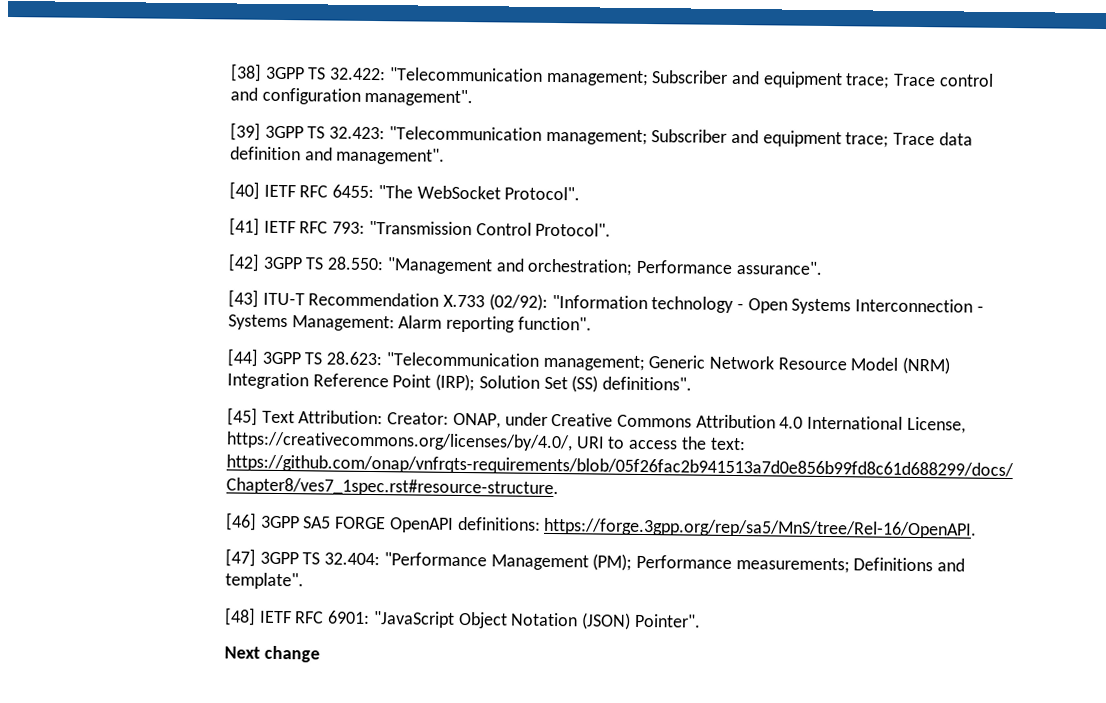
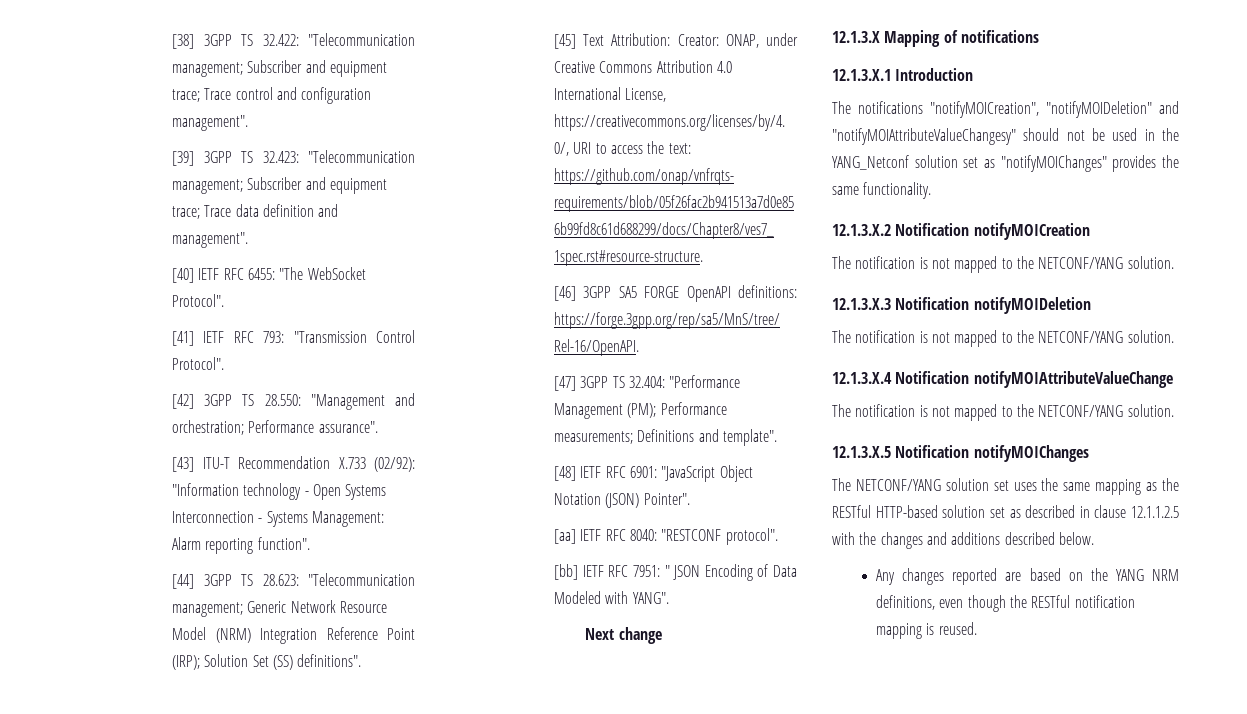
+ [aa] IETF RFC 8040: "RESTCONF protocol".
+ [bb] IETF RFC 7951: " JSON Encoding of Data Modeled with YANG".
  Next change
+ 12.1.3.X Mapping of notifications
+ 12.1.3.X.1 Introduction
+ The notifications "notifyMOICreation", "notifyMOIDeletion" and "notifyMOIAttributeValueChangesy" should not be used in the YANG_Netconf solution set as "notifyMOIChanges" provides the same functionality.
+ 12.1.3.X.2 Notification notifyMOICreation
+ The notification is not mapped to the NETCONF/YANG solution.
+ 12.1.3.X.3 Notification notifyMOIDeletion
+ The notification is not mapped to the NETCONF/YANG solution.
+ 12.1.3.X.4 Notification notifyMOIAttributeValueChange
+ The notification is not mapped to the NETCONF/YANG solution.
+ 12.1.3.X.5 Notification notifyMOIChanges
+ The NETCONF/YANG solution set uses the same mapping as the RESTful HTTP-based solution set as described in clause 12.1.1.2.5 with the changes and additions described below.
+ Any changes reported are based on the YANG NRM definitions, even though the RESTful notification mapping is reused.

